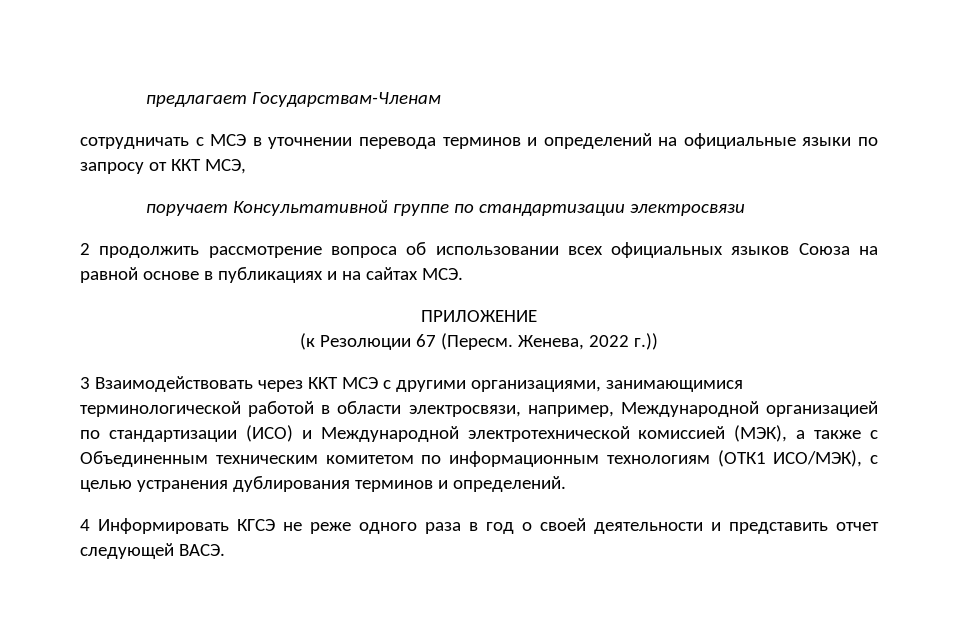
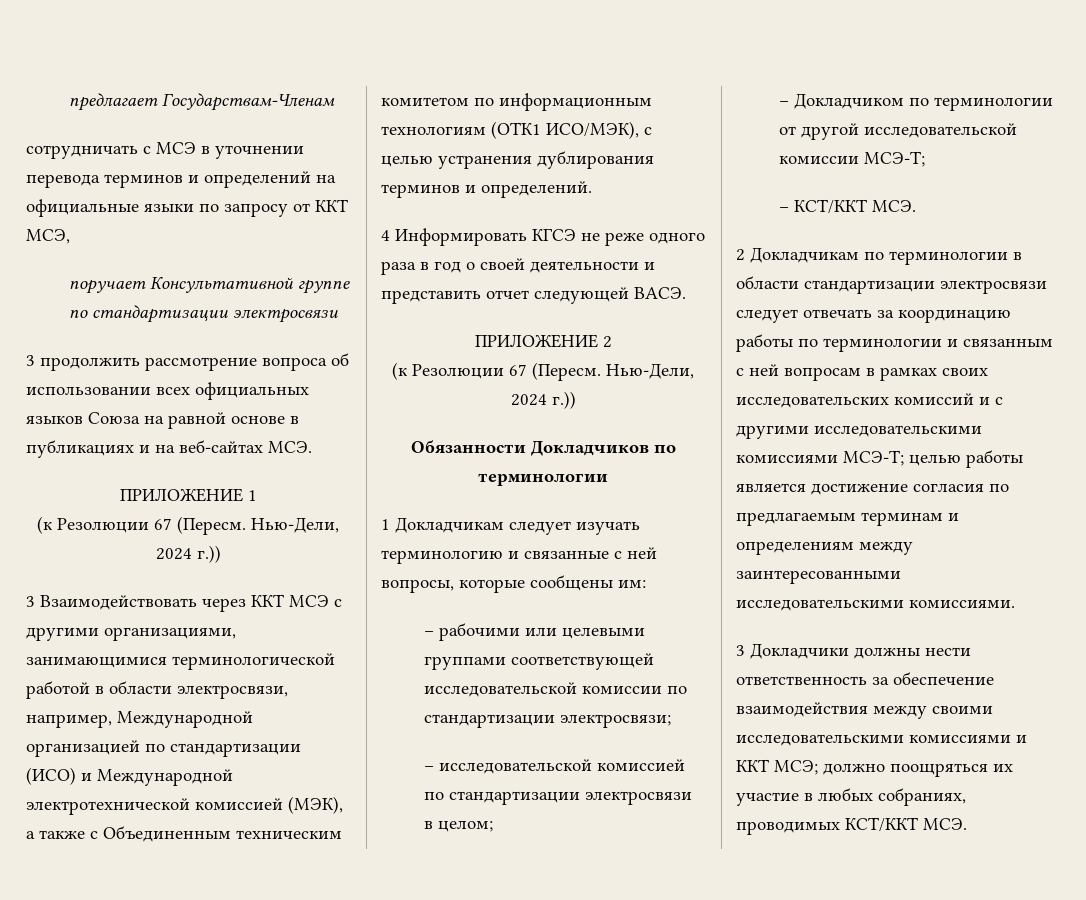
- 2 продолжить рассмотрение вопроса об использовании всех официальных языков Союза на равной основе в публикациях и на сайтах МСЭ.
+ 3 продолжить рассмотрение вопроса об использовании всех официальных языков Союза на равной основе в публикациях и на веб-сайтах МСЭ.
- ПРИЛОЖЕНИЕ
- (к Резолюции 67 (Пересм. Женева, 2022 г.))
+ ПРИЛОЖЕНИЕ 1
+ (к Резолюции 67 (Пересм. Нью-Дели, 2024 г.))
+ ПРИЛОЖЕНИЕ 2
+ (к Резолюции 67 (Пересм. Нью-Дели, 2024 г.))
+ Обязанности Докладчиков по терминологии
+ 1 Докладчикам следует изучать терминологию и связанные с ней вопросы, которые сообщены им:
+ – рабочими или целевыми группами соответствующей исследовательской комиссии по стандартизации электросвязи;
+ – исследовательской комиссией по стандартизации электросвязи в целом;
+ – Докладчиком по терминологии от другой исследовательской комиссии МСЭ-Т;
+ – КСТ/ККТ МСЭ.
+ 2 Докладчикам по терминологии в области стандартизации электросвязи следует отвечать за координацию работы по терминологии и связанным с ней вопросам в рамках своих исследовательских комиссий и с другими исследовательскими комиссиями МСЭ-Т; целью работы является достижение согласия по предлагаемым терминам и определениям между заинтересованными исследовательскими комиссиями.
+ 3 Докладчики должны нести ответственность за обеспечение взаимодействия между своими исследовательскими комиссиями и ККТ МСЭ; должно поощряться их участие в любых собраниях, проводимых КСТ/ККТ МСЭ.

